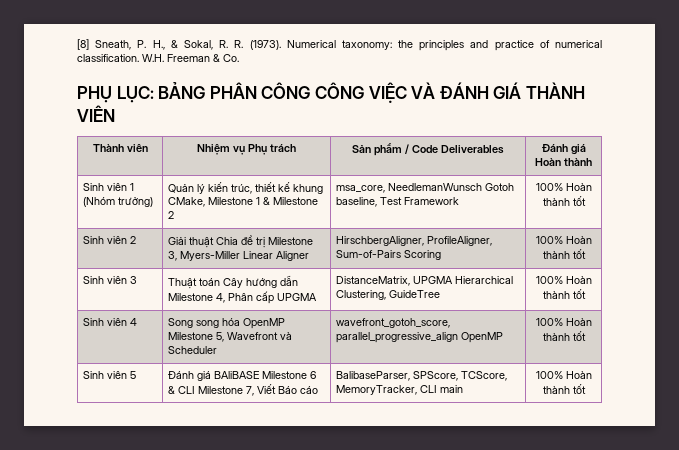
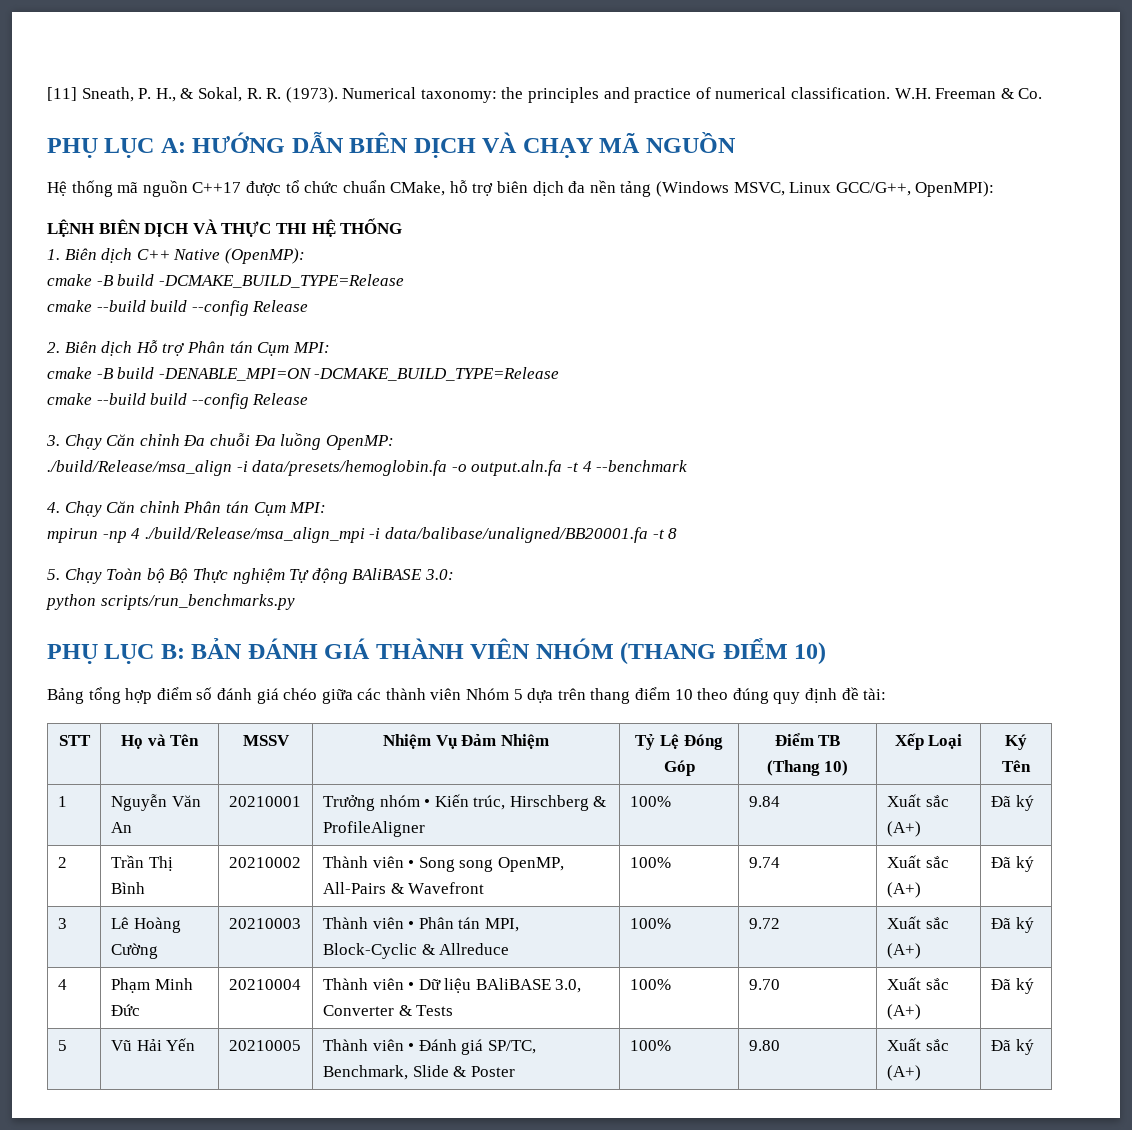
- [8] Sneath, P. H., & Sokal, R. R. (1973).
+ [11] Sneath, P. H., & Sokal, R. R. (1973).
- PHỤ LỤC: BẢNG PHÂN CÔNG CÔNG VIỆC VÀ ĐÁNH GIÁ THÀNH VIÊN
- Thành viên | Nhiệm vụ Phụ trách | Sản phẩm / Code Deliverables | Đánh giá Hoàn thành
- Sinh viên 1 (Nhóm trưởng) | Quản lý kiến trúc, thiết kế khung CMake, Milestone 1 & Milestone 2 | msa_core, NeedlemanWunsch Gotoh baseline, Test Framework | 100% Hoàn thành tốt
- Sinh viên 2 | Giải thuật Chia để trị Milestone 3, Myers-Miller Linear Aligner | HirschbergAligner, ProfileAligner, Sum-of-Pairs Scoring | 100% Hoàn thành tốt
- Sinh viên 3 | Thuật toán Cây hướng dẫn Milestone 4, Phân cấp UPGMA | DistanceMatrix, UPGMA Hierarchical Clustering, GuideTree | 100% Hoàn thành tốt
- Sinh viên 4 | Song song hóa OpenMP Milestone 5, Wavefront và Scheduler | wavefront_gotoh_score, parallel_progressive_align OpenMP | 100% Hoàn thành tốt
- Sinh viên 5 | Đánh giá BAliBASE Milestone 6 & CLI Milestone 7, Viết Báo cáo | BalibaseParser, SPScore, TCScore, MemoryTracker, CLI main | 100% Hoàn thành tốt
+ PHỤ LỤC A: HƯỚNG DẪN BIÊN DỊCH VÀ CHẠY MÃ NGUỒN
+ Hệ thống mã nguồn C++17 được tổ chức chuẩn CMake, hỗ trợ biên dịch đa nền tảng (Windows MSVC, Linux GCC/G++, OpenMPI):
+ LỆNH BIÊN DỊCH VÀ THỰC THI HỆ THỐNG
+ 1. Biên dịch C++ Native (OpenMP):
+ cmake -B build -DCMAKE_BUILD_TYPE=Release
+ cmake --build build --config Release
+ 2. Biên dịch Hỗ trợ Phân tán Cụm MPI:
+ cmake -B build -DENABLE_MPI=ON -DCMAKE_BUILD_TYPE=Release
+ cmake --build build --config Release
+ 3. Chạy Căn chỉnh Đa chuỗi Đa luồng OpenMP:
+ ./build/Release/msa_align -i data/presets/hemoglobin.fa -o output.aln.fa -t 4 --benchmark
+ 4. Chạy Căn chỉnh Phân tán Cụm MPI:
+ mpirun -np 4 ./build/Release/msa_align_mpi -i data/balibase/unaligned/BB20001.fa -t 8
+ 5. Chạy Toàn bộ Bộ Thực nghiệm Tự động BAliBASE 3.0:
+ python scripts/run_benchmarks.py
+ PHỤ LỤC B: BẢN ĐÁNH GIÁ THÀNH VIÊN NHÓM (THANG ĐIỂM 10)
+ Bảng tổng hợp điểm số đánh giá chéo giữa các thành viên Nhóm 5 dựa trên thang điểm 10 theo đúng quy định đề tài:
+ STT | Họ và Tên | MSSV | Nhiệm Vụ Đảm Nhiệm | Tỷ Lệ Đóng Góp | Điểm TB (Thang 10) | Xếp Loại | Ký Tên
+ 1 | Nguyễn Văn An | 20210001 | Trưởng nhóm • Kiến trúc, Hirschberg & ProfileAligner | 100% | 9.84 | Xuất sắc (A+) | Đã ký
+ 2 | Trần Thị Bình | 20210002 | Thành viên • Song song OpenMP, All-Pairs & Wavefront | 100% | 9.74 | Xuất sắc (A+) | Đã ký
+ 3 | Lê Hoàng Cường | 20210003 | Thành viên • Phân tán MPI, Block-Cyclic & Allreduce | 100% | 9.72 | Xuất sắc (A+) | Đã ký
+ 4 | Phạm Minh Đức | 20210004 | Thành viên • Dữ liệu BAliBASE 3.0, Converter & Tests | 100% | 9.70 | Xuất sắc (A+) | Đã ký
+ 5 | Vũ Hải Yến | 20210005 | Thành viên • Đánh giá SP/TC, Benchmark, Slide & Poster | 100% | 9.80 | Xuất sắc (A+) | Đã ký

